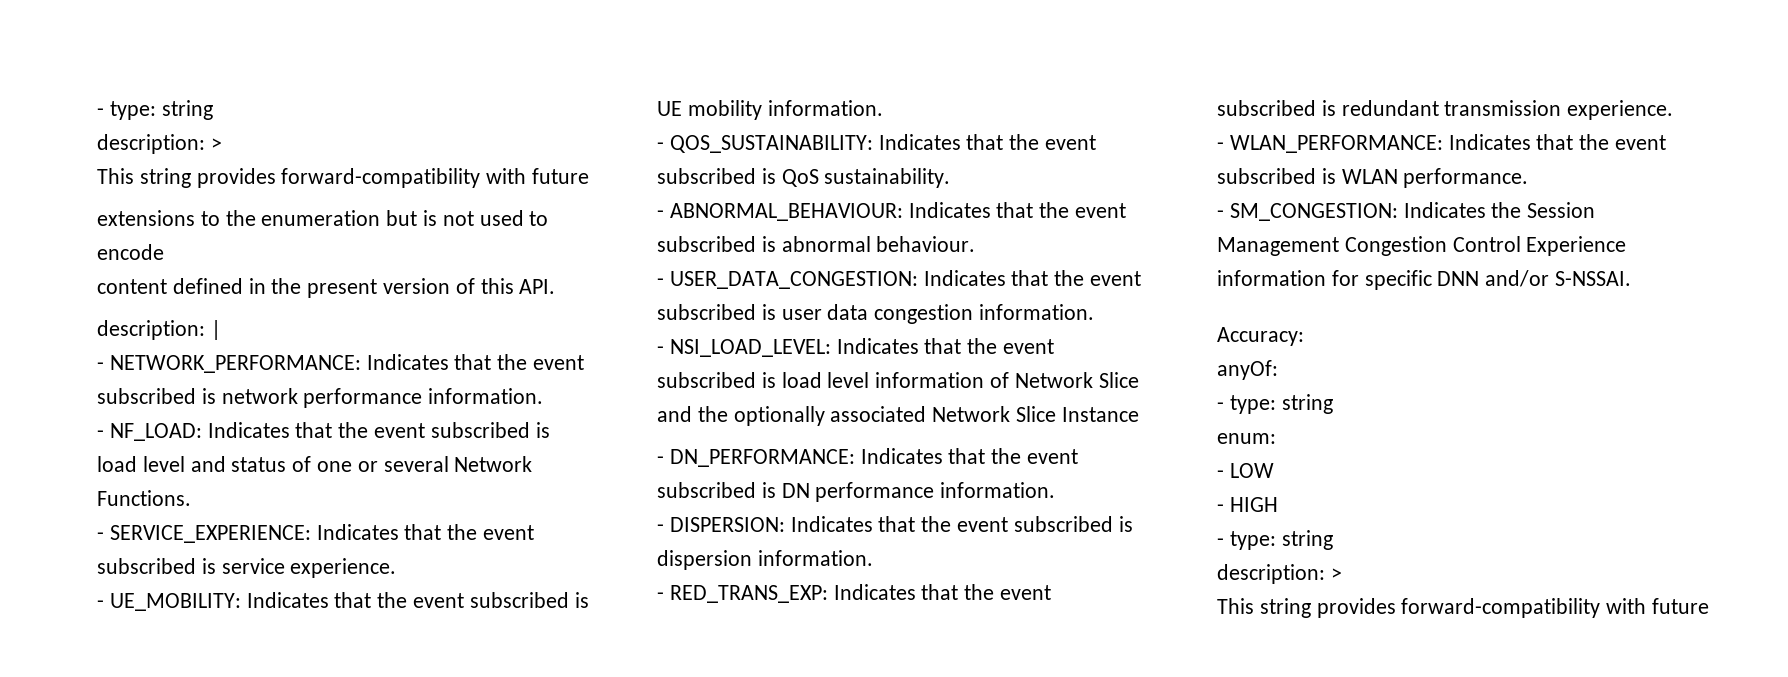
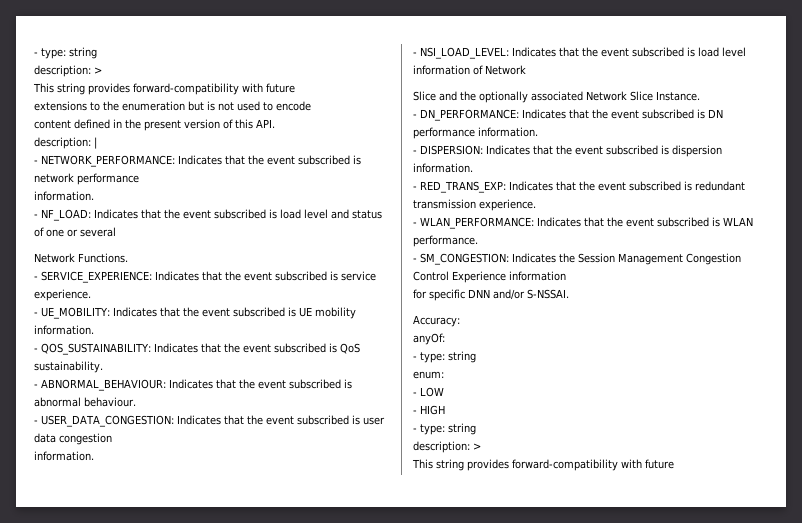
- - NETWORK_PERFORMANCE: Indicates that the event subscribed is network performance information.
+ - NETWORK_PERFORMANCE: Indicates that the event subscribed is network performance
+ information.
- - NF_LOAD: Indicates that the event subscribed is load level and status of one or several Network Functions.
+ - NF_LOAD: Indicates that the event subscribed is load level and status of one or several
+ Network Functions.
- - USER_DATA_CONGESTION: Indicates that the event subscribed is user data congestion information.
+ - USER_DATA_CONGESTION: Indicates that the event subscribed is user data congestion
+ information.
- - NSI_LOAD_LEVEL: Indicates that the event subscribed is load level information of Network Slice and the optionally associated Network Slice Instance
+ - NSI_LOAD_LEVEL: Indicates that the event subscribed is load level information of Network
+ Slice and the optionally associated Network Slice Instance.
- - SM_CONGESTION: Indicates the Session Management Congestion Control Experience information for specific DNN and/or S-NSSAI.
+ - SM_CONGESTION: Indicates the Session Management Congestion Control Experience information
+ for specific DNN and/or S-NSSAI.

